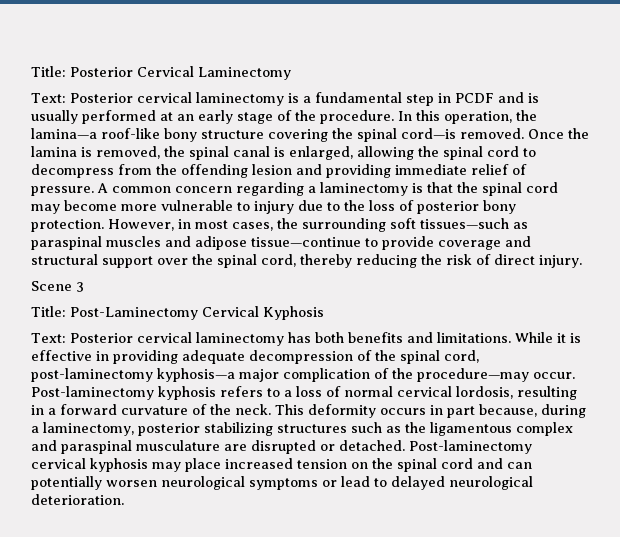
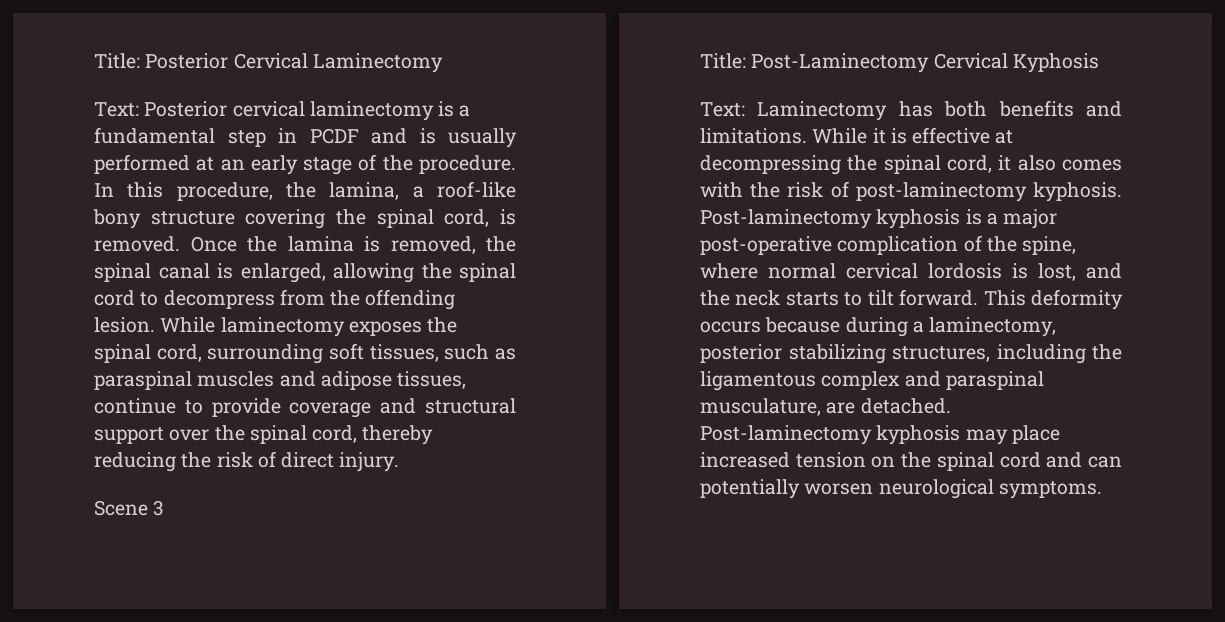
- In this operation, the lamina—a roof-like bony structure covering the spinal cord—is removed.
+ In this procedure, the lamina, a roof-like bony structure covering the spinal cord, is removed.
- Once the lamina is removed, the spinal canal is enlarged, allowing the spinal cord to decompress from the offending lesion and providing immediate relief of pressure. A common concern regarding a laminectomy is that the spinal cord may become more vulnerable to injury due to the loss of posterior bony protection. However, in most cases, the surrounding soft tissues—such as paraspinal muscles and adipose tissue—continue to provide coverage and structural support over the spinal cord, thereby reducing the risk of direct injury.
+ Once the lamina is removed, the spinal canal is enlarged, allowing the spinal cord to decompress from the offending lesion. While laminectomy exposes the spinal cord, surrounding soft tissues, such as paraspinal muscles and adipose tissues, continue to provide coverage and structural support over the spinal cord, thereby reducing the risk of direct injury.
- Text: Posterior cervical laminectomy has both benefits and limitations.
+ Text: Laminectomy has both benefits and limitations.
- While it is effective in providing adequate decompression of the spinal cord, post-laminectomy kyphosis—a major complication of the procedure—may occur. Post-laminectomy kyphosis refers to a loss of normal cervical lordosis, resulting in a forward curvature of the neck. This deformity occurs in part because, during a laminectomy, posterior stabilizing structures such as the ligamentous complex and paraspinal musculature are disrupted or detached.
+ While it is effective at decompressing the spinal cord, it also comes with the risk of post-laminectomy kyphosis. Post-laminectomy kyphosis is a major post-operative complication of the spine, where normal cervical lordosis is lost, and the neck starts to tilt forward. This deformity occurs because during a laminectomy, posterior stabilizing structures, including the ligamentous complex and paraspinal musculature, are detached.
- Post-laminectomy cervical kyphosis may place increased tension on the spinal cord and can potentially worsen neurological symptoms or lead to delayed neurological deterioration.
+ Post-laminectomy kyphosis may place increased tension on the spinal cord and can potentially worsen neurological symptoms.

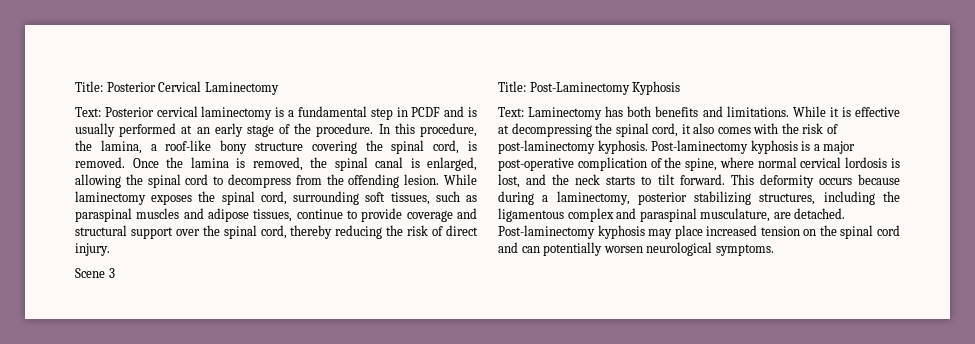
- Title: Post-Laminectomy Cervical Kyphosis
+ Title: Post-Laminectomy Kyphosis

